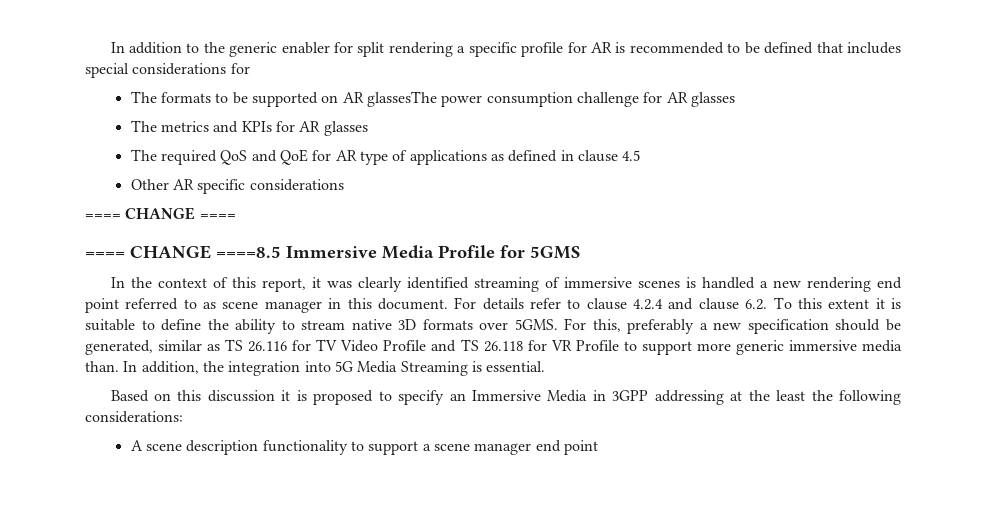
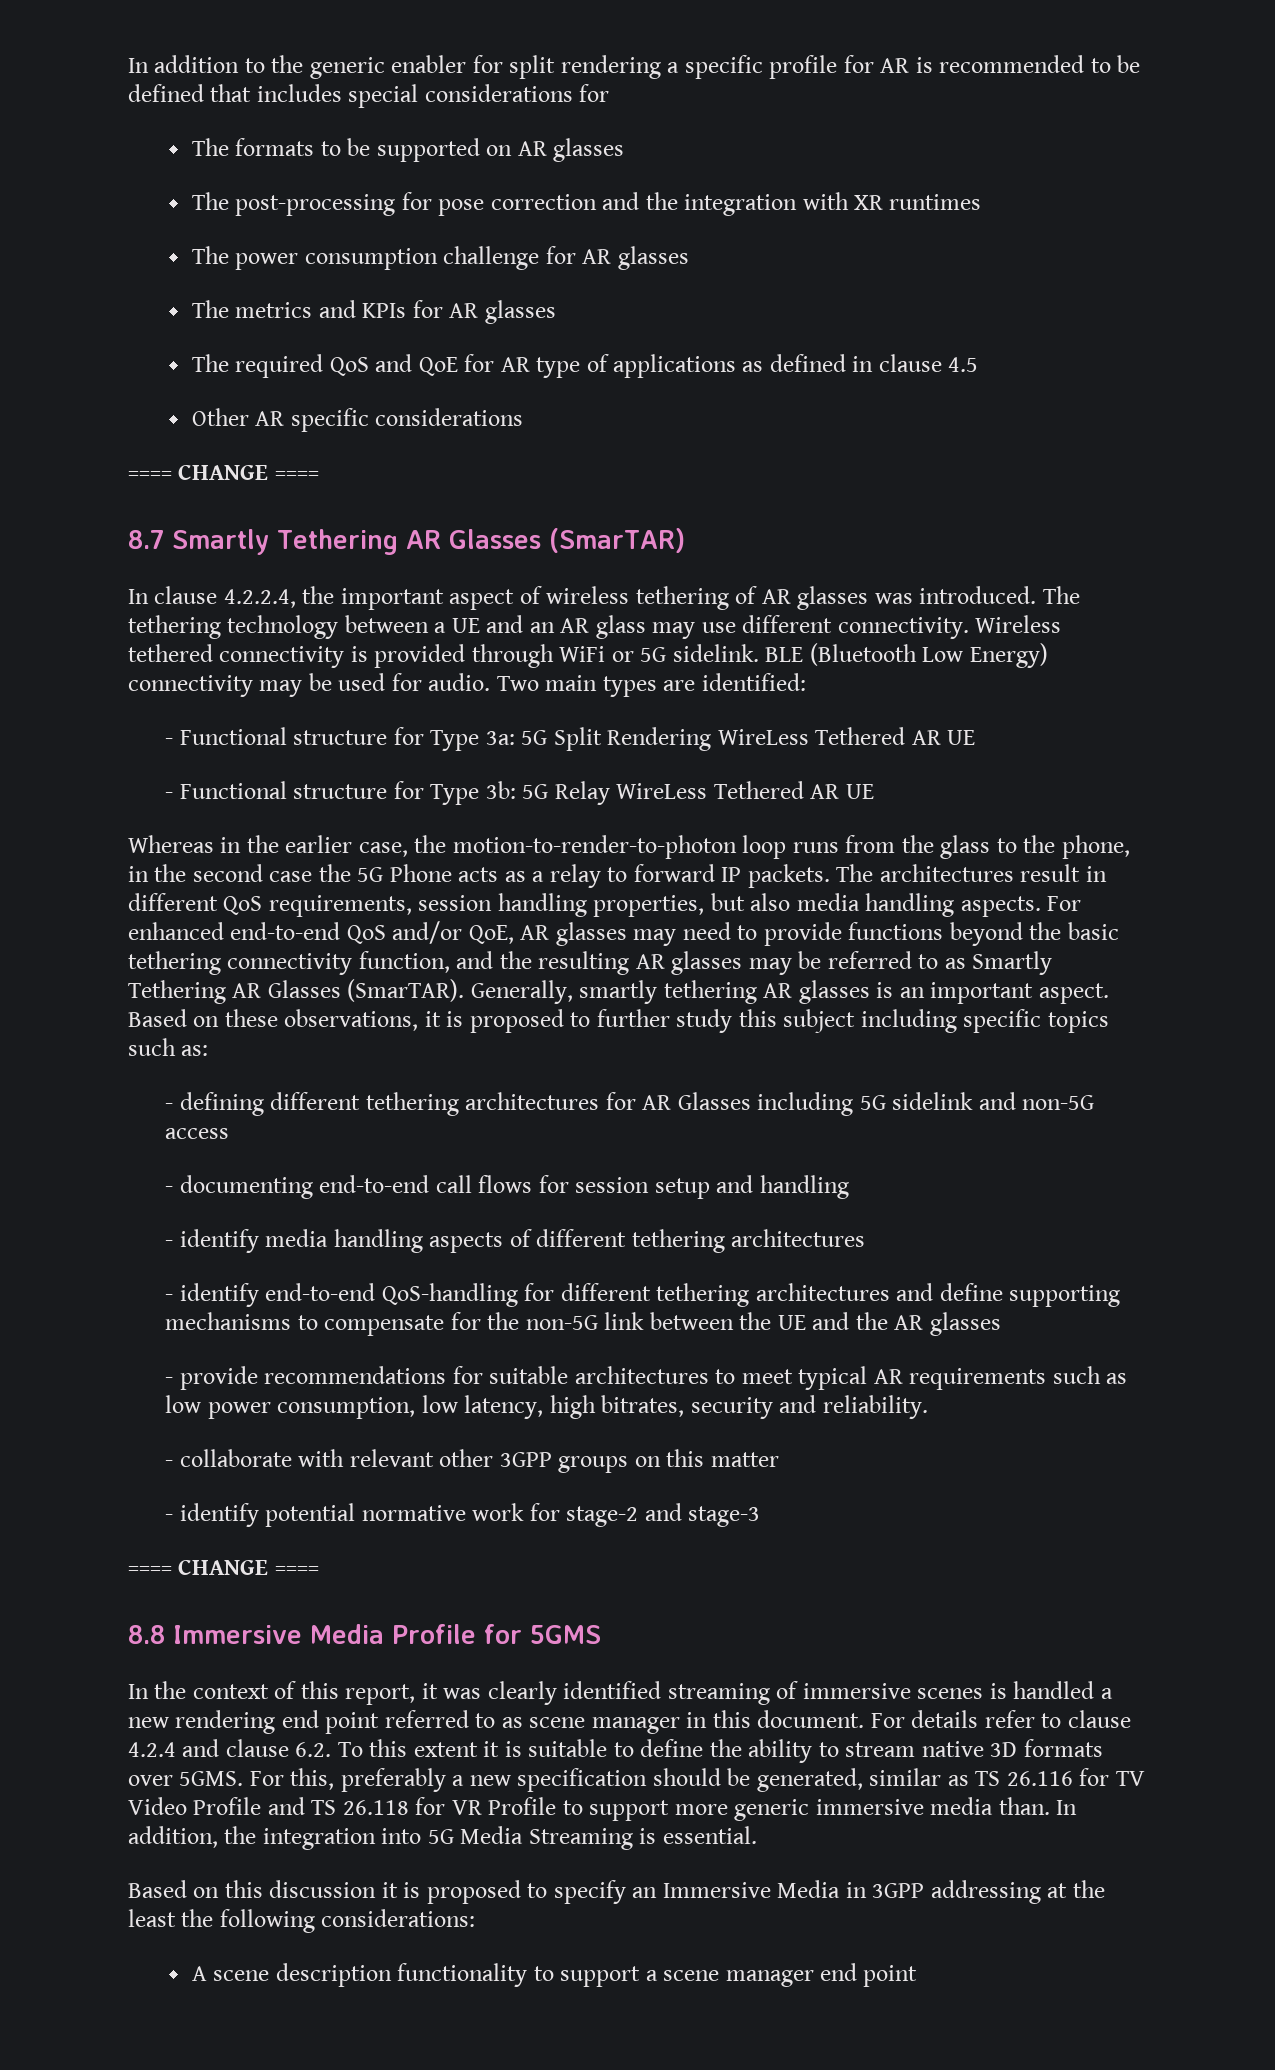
- The formats to be supported on AR glassesThe power consumption challenge for AR glasses
+ The formats to be supported on AR glasses
+ The post-processing for pose correction and the integration with XR runtimes
+ The power consumption challenge for AR glasses
- ==== CHANGE ====8.5 Immersive Media Profile for 5GMS
+ 8.7 Smartly Tethering AR Glasses (SmarTAR)
+ In clause 4.2.2.4, the important aspect of wireless tethering of AR glasses was introduced. The tethering technology between a UE and an AR glass may use different connectivity. Wireless tethered connectivity is provided through WiFi or 5G sidelink. BLE (Bluetooth Low Energy) connectivity may be used for audio. Two main types are identified:
+ - Functional structure for Type 3a: 5G Split Rendering WireLess Tethered AR UE
+ - Functional structure for Type 3b: 5G Relay WireLess Tethered AR UE
+ Whereas in the earlier case, the motion-to-render-to-photon loop runs from the glass to the phone, in the second case the 5G Phone acts as a relay to forward IP packets. The architectures result in different QoS requirements, session handling properties, but also media handling aspects. For enhanced end-to-end QoS and/or QoE, AR glasses may need to provide functions beyond the basic tethering connectivity function, and the resulting AR glasses may be referred to as Smartly Tethering AR Glasses (SmarTAR). Generally, smartly tethering AR glasses is an important aspect. Based on these observations, it is proposed to further study this subject including specific topics such as:
+ - defining different tethering architectures for AR Glasses including 5G sidelink and non-5G access
+ - documenting end-to-end call flows for session setup and handling
+ - identify media handling aspects of different tethering architectures
+ - identify end-to-end QoS-handling for different tethering architectures and define supporting mechanisms to compensate for the non-5G link between the UE and the AR glasses
+ - provide recommendations for suitable architectures to meet typical AR requirements such as low power consumption, low latency, high bitrates, security and reliability.
+ - collaborate with relevant other 3GPP groups on this matter
+ - identify potential normative work for stage-2 and stage-3
+ ==== CHANGE ====
+ 8.8 Immersive Media Profile for 5GMS

